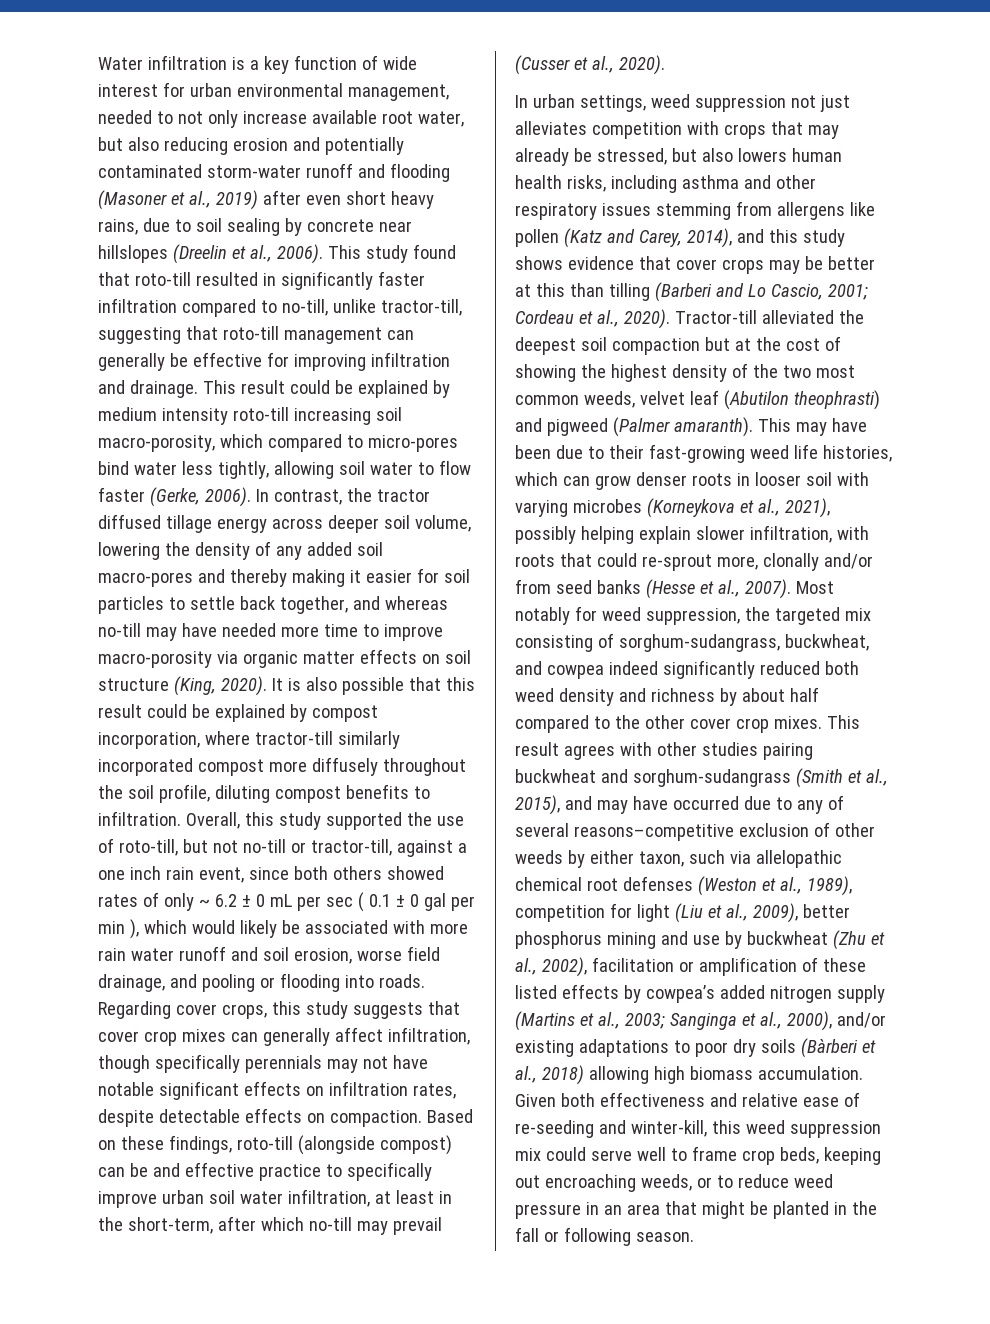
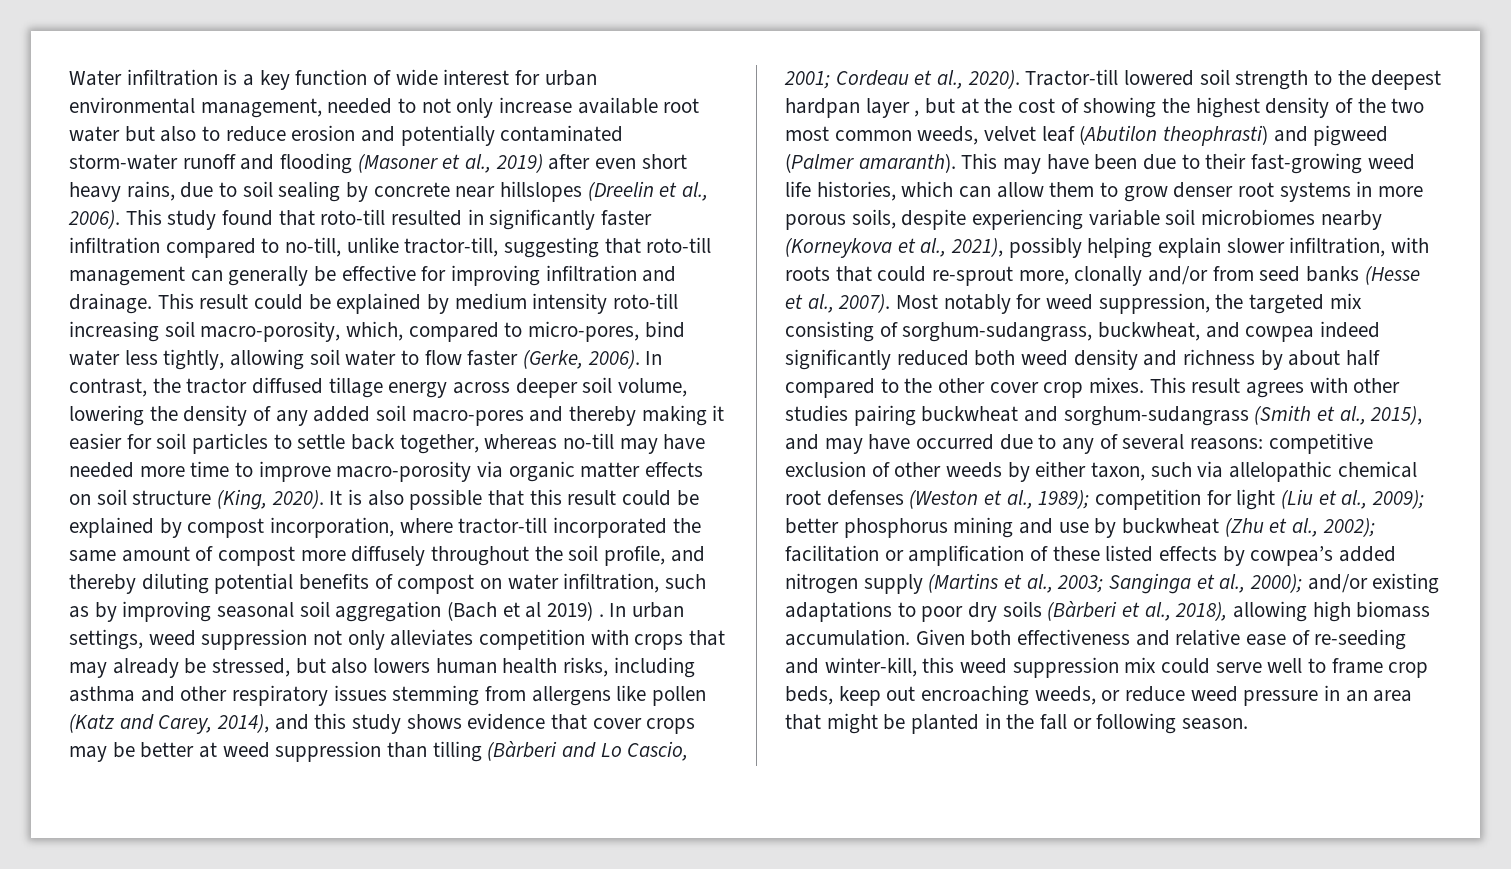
- Water infiltration is a key function of wide interest for urban environmental management, needed to not only increase available root water, but also reducing erosion and potentially contaminated storm-water runoff and flooding (Masoner et al., 2019) after even short heavy rains, due to soil sealing by concrete near hillslopes (Dreelin et al., 2006).
+ Water infiltration is a key function of wide interest for urban environmental management, needed to not only increase available root water but also to reduce erosion and potentially contaminated storm-water runoff and flooding (Masoner et al., 2019) after even short heavy rains, due to soil sealing by concrete near hillslopes (Dreelin et al., 2006).
- This result could be explained by medium intensity roto-till increasing soil macro-porosity, which compared to micro-pores bind water less tightly, allowing soil water to flow faster (Gerke, 2006).
+ This result could be explained by medium intensity roto-till increasing soil macro-porosity, which, compared to micro-pores, bind water less tightly, allowing soil water to flow faster (Gerke, 2006).
- In contrast, the tractor diffused tillage energy across deeper soil volume, lowering the density of any added soil macro-pores and thereby making it easier for soil particles to settle back together, and whereas no-till may have needed more time to improve macro-porosity via organic matter effects on soil structure (King, 2020).
+ In contrast, the tractor diffused tillage energy across deeper soil volume, lowering the density of any added soil macro-pores and thereby making it easier for soil particles to settle back together, whereas no-till may have needed more time to improve macro-porosity via organic matter effects on soil structure (King, 2020).
- It is also possible that this result could be explained by compost incorporation, where tractor-till similarly incorporated compost more diffusely throughout the soil profile, diluting compost benefits to infiltration. Overall, this study supported the use of roto-till, but not no-till or tractor-till, against a one inch rain event, since both others showed rates of only ~ 6.2 ± 0 mL per sec ( 0.1 ± 0 gal per min ), which would likely be associated with more rain water runoff and soil erosion, worse field drainage, and pooling or flooding into roads. Regarding cover crops, this study suggests that cover crop mixes can generally affect infiltration, though specifically perennials may not have notable significant effects on infiltration rates, despite detectable effects on compaction. Based on these findings, roto-till (alongside compost) can be and effective practice to specifically improve urban soil water infiltration, at least in the short-term, after which no-till may prevail (Cusser et al., 2020).
- In urban settings, weed suppression not just alleviates competition with crops that may already be stressed, but also lowers human health risks, including asthma and other respiratory issues stemming from allergens like pollen (Katz and Carey, 2014), and this study shows evidence that cover crops may be better at this than tilling (Barberi and Lo Cascio, 2001;
+ It is also possible that this result could be explained by compost incorporation, where tractor-till incorporated the same amount of compost more diffusely throughout the soil profile, and thereby diluting potential benefits of compost on water infiltration, such as by improving seasonal soil aggregation (Bach et al 2019) . In urban settings, weed suppression not only alleviates competition with crops that may already be stressed, but also lowers human health risks, including asthma and other respiratory issues stemming from allergens like pollen (Katz and Carey, 2014), and this study shows evidence that cover crops may be better at weed suppression than tilling (Bàrberi and Lo Cascio, 2001;
- Tractor-till alleviated the deepest soil compaction but at the cost of showing the highest density of the two most common weeds, velvet leaf (Abutilon theophrasti) and pigweed (Palmer amaranth).
+ Tractor-till lowered soil strength to the deepest hardpan layer , but at the cost of showing the highest density of the two most common weeds, velvet leaf (Abutilon theophrasti) and pigweed (Palmer amaranth).
- This may have been due to their fast-growing weed life histories, which can grow denser roots in looser soil with varying microbes (Korneykova et al., 2021), possibly helping explain slower infiltration, with roots that could re-sprout more, clonally and/or from seed banks (Hesse et al., 2007).
+ This may have been due to their fast-growing weed life histories, which can allow them to grow denser root systems in more porous soils, despite experiencing variable soil microbiomes nearby (Korneykova et al., 2021), possibly helping explain slower infiltration, with roots that could re-sprout more, clonally and/or from seed banks (Hesse et al., 2007).
- This result agrees with other studies pairing buckwheat and sorghum-sudangrass (Smith et al., 2015), and may have occurred due to any of several reasons–competitive exclusion of other weeds by either taxon, such via allelopathic chemical root defenses (Weston et al., 1989), competition for light (Liu et al., 2009), better phosphorus mining and use by buckwheat (Zhu et al., 2002), facilitation or amplification of these listed effects by cowpea’s added nitrogen supply (Martins et al., 2003;
+ This result agrees with other studies pairing buckwheat and sorghum-sudangrass (Smith et al., 2015), and may have occurred due to any of several reasons: competitive exclusion of other weeds by either taxon, such via allelopathic chemical root defenses (Weston et al., 1989); competition for light (Liu et al., 2009); better phosphorus mining and use by buckwheat (Zhu et al., 2002); facilitation or amplification of these listed effects by cowpea’s added nitrogen supply (Martins et al., 2003;
- Sanginga et al., 2000), and/or existing adaptations to poor dry soils (Bàrberi et al., 2018) allowing high biomass accumulation.
+ Sanginga et al., 2000); and/or existing adaptations to poor dry soils (Bàrberi et al., 2018), allowing high biomass accumulation.
- Given both effectiveness and relative ease of re-seeding and winter-kill, this weed suppression mix could serve well to frame crop beds, keeping out encroaching weeds, or to reduce weed pressure in an area that might be planted in the fall or following season.
+ Given both effectiveness and relative ease of re-seeding and winter-kill, this weed suppression mix could serve well to frame crop beds, keep out encroaching weeds, or reduce weed pressure in an area that might be planted in the fall or following season.

